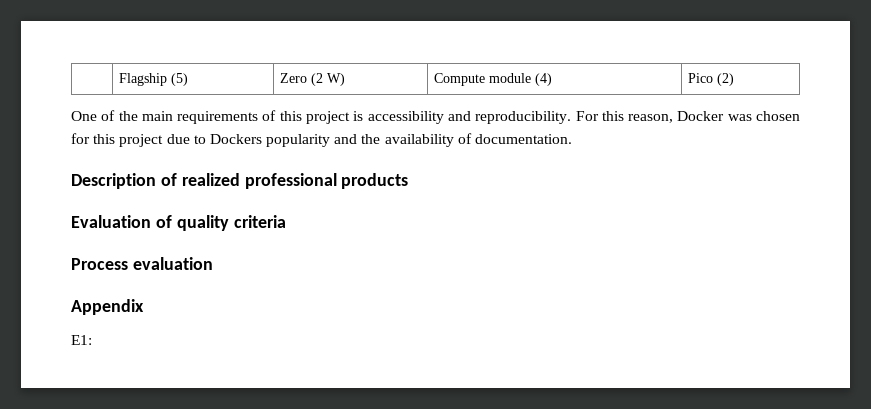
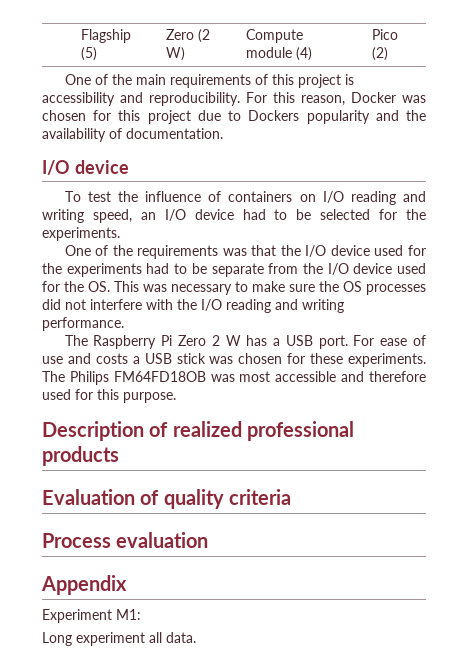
  For this reason, Docker was chosen for this project due to Dockers popularity and the availability of documentation.
+ I/O device
+ To test the influence of containers on I/O reading and writing speed, an I/O device had to be selected for the experiments.
+ One of the requirements was that the I/O device used for the experiments had to be separate from the I/O device used for the OS. This was necessary to make sure the OS processes did not interfere with the I/O reading and writing performance.
+ The Raspberry Pi Zero 2 W has a USB port. For ease of use and costs a USB stick was chosen for these experiments. The Philips FM64FD18OB was most accessible and therefore used for this purpose.
- E1:
+ Experiment M1:
+ Long experiment all data.

